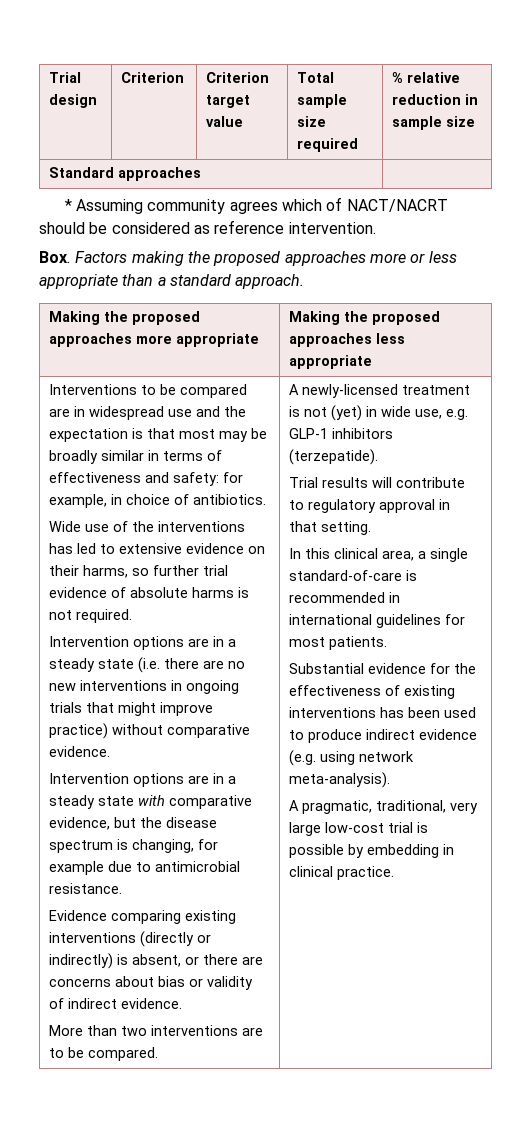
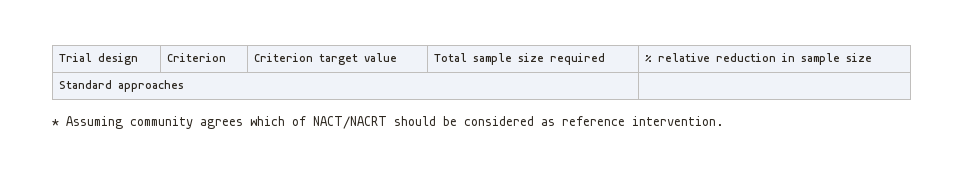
- Box. Factors making the proposed approaches more or less appropriate than a standard approach.
- Making the proposed approaches more appropriate | Making the proposed approaches less appropriate
- Interventions to be compared are in widespread use and the expectation is that most may be broadly similar in terms of effectiveness and safety: for example, in choice of antibiotics.
- Wide use of the interventions has led to extensive evidence on their harms, so further trial evidence of absolute harms is not required.
- Intervention options are in a steady state (i.e. there are no new interventions in ongoing trials that might improve practice) without comparative evidence.
- Intervention options are in a steady state with comparative evidence, but the disease spectrum is changing, for example due to antimicrobial resistance.
- Evidence comparing existing interventions (directly or indirectly) is absent, or there are concerns about bias or validity of indirect evidence.
- More than two interventions are to be compared. | A newly-licensed treatment is not (yet) in wide use, e.g. GLP-1 inhibitors (terzepatide).
- Trial results will contribute to regulatory approval in that setting.
- In this clinical area, a single standard-of-care is recommended in international guidelines for most patients.
- Substantial evidence for the effectiveness of existing interventions has been used to produce indirect evidence (e.g. using network meta-analysis).
- A pragmatic, traditional, very large low-cost trial is possible by embedding in clinical practice.

